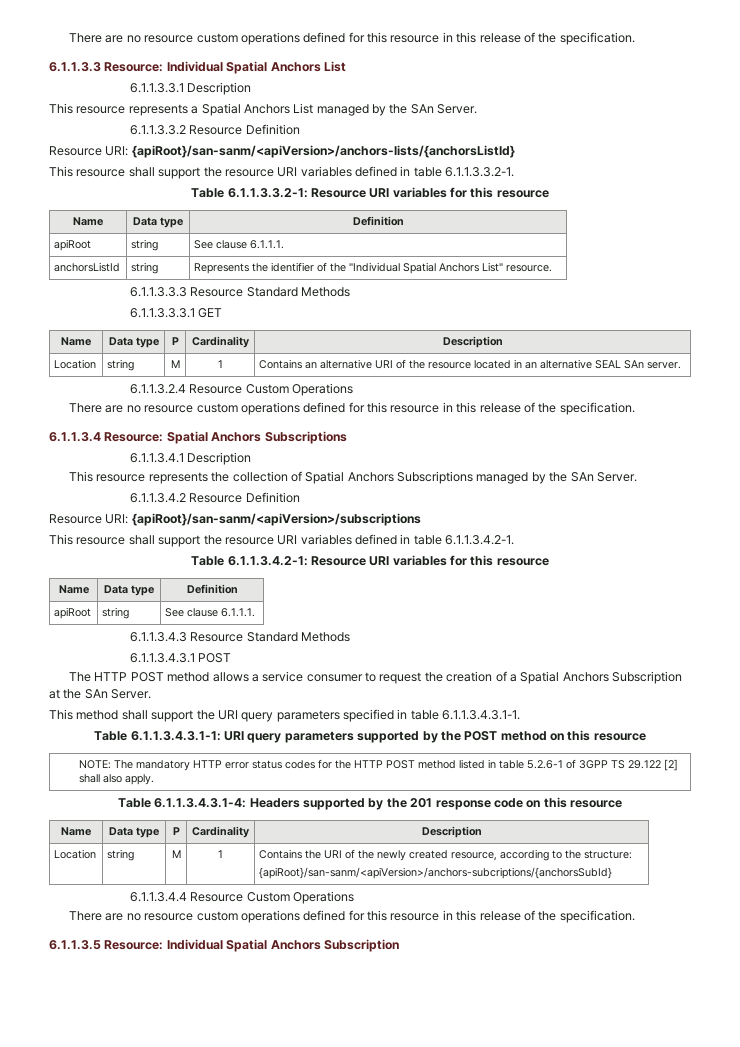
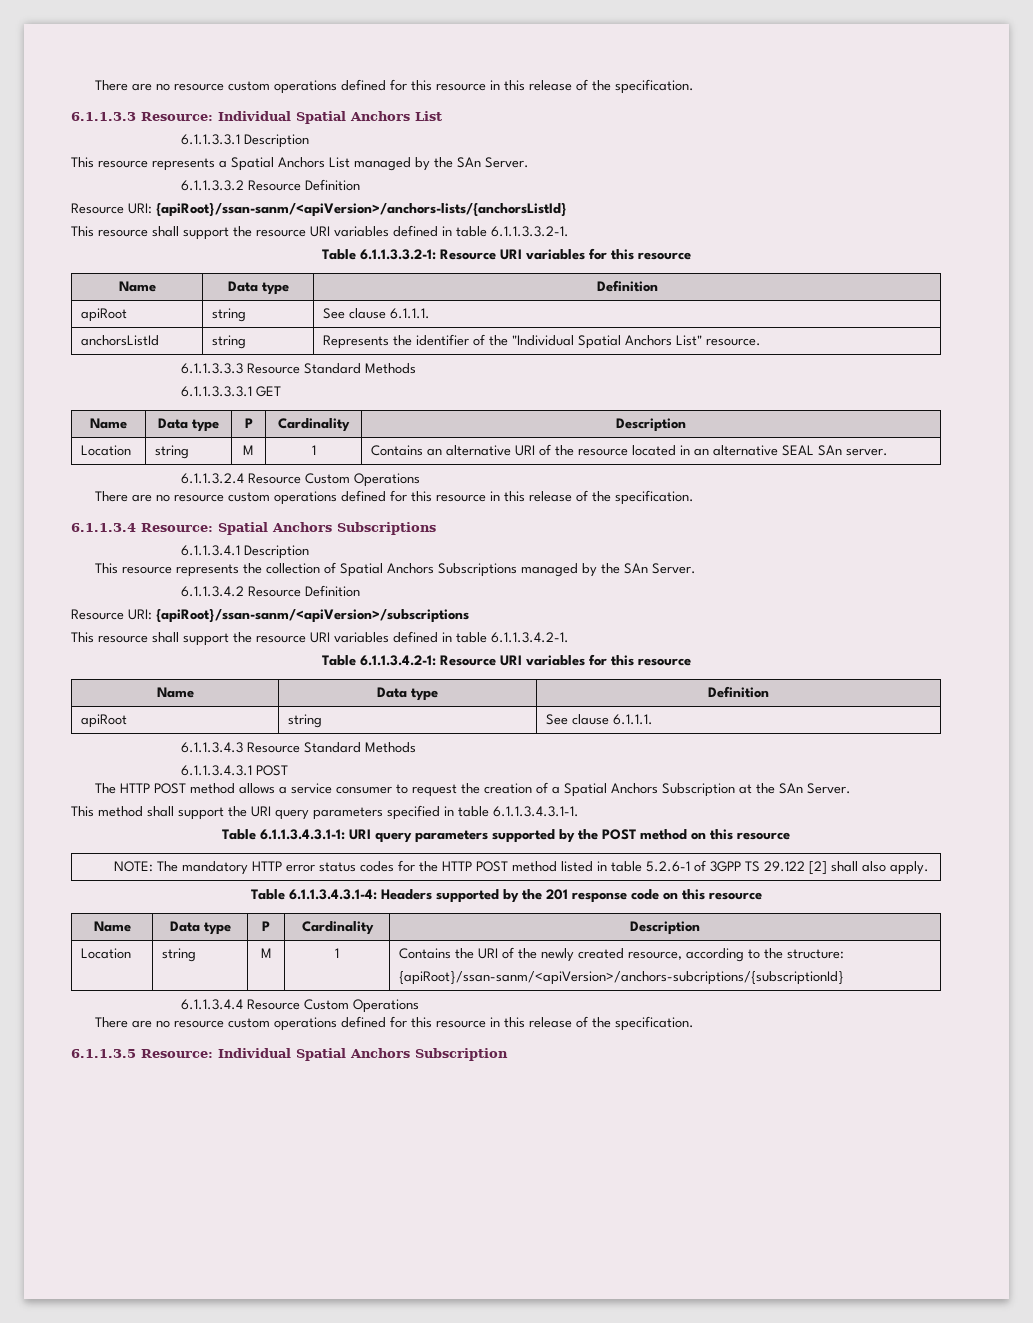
- Resource URI: {apiRoot}/san-sanm/<apiVersion>/anchors-lists/{anchorsListId}
+ Resource URI: {apiRoot}/ssan-sanm/<apiVersion>/anchors-lists/{anchorsListId}
- Resource URI: {apiRoot}/san-sanm/<apiVersion>/subscriptions
+ Resource URI: {apiRoot}/ssan-sanm/<apiVersion>/subscriptions
  Location | string | M | 1 | Contains the URI of the newly created resource, according to the structure:
- {apiRoot}/san-sanm/<apiVersion>/anchors-subcriptions/{anchorsSubId}
+ {apiRoot}/ssan-sanm/<apiVersion>/anchors-subcriptions/{subscriptionId}

